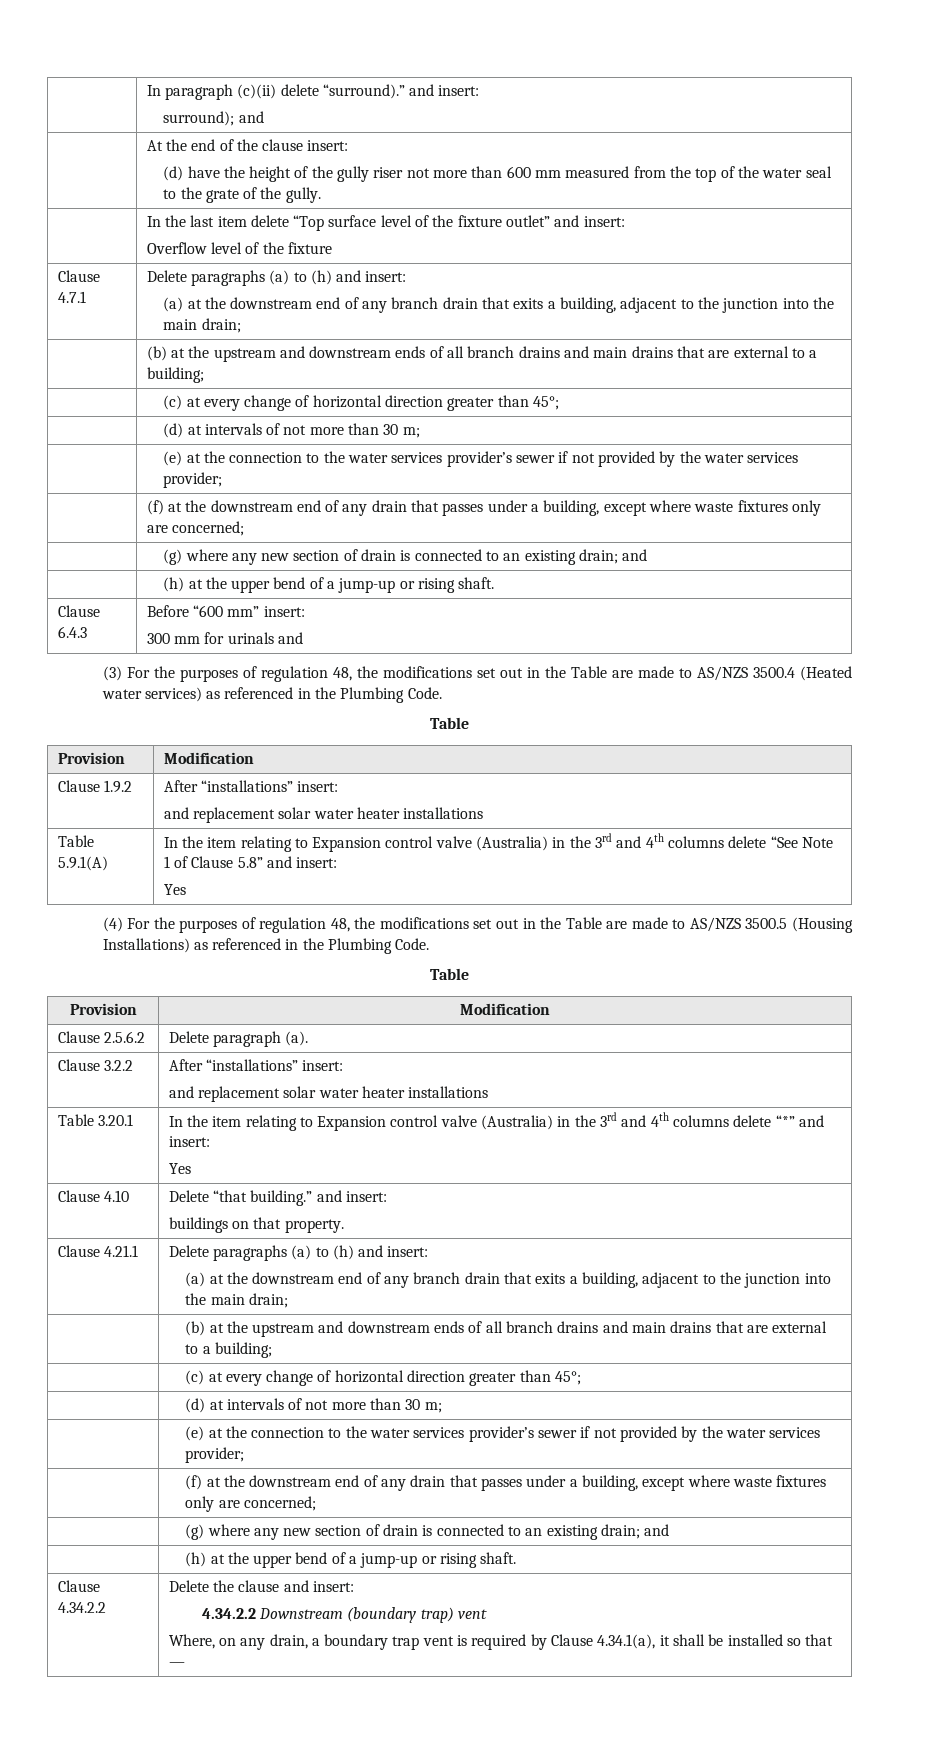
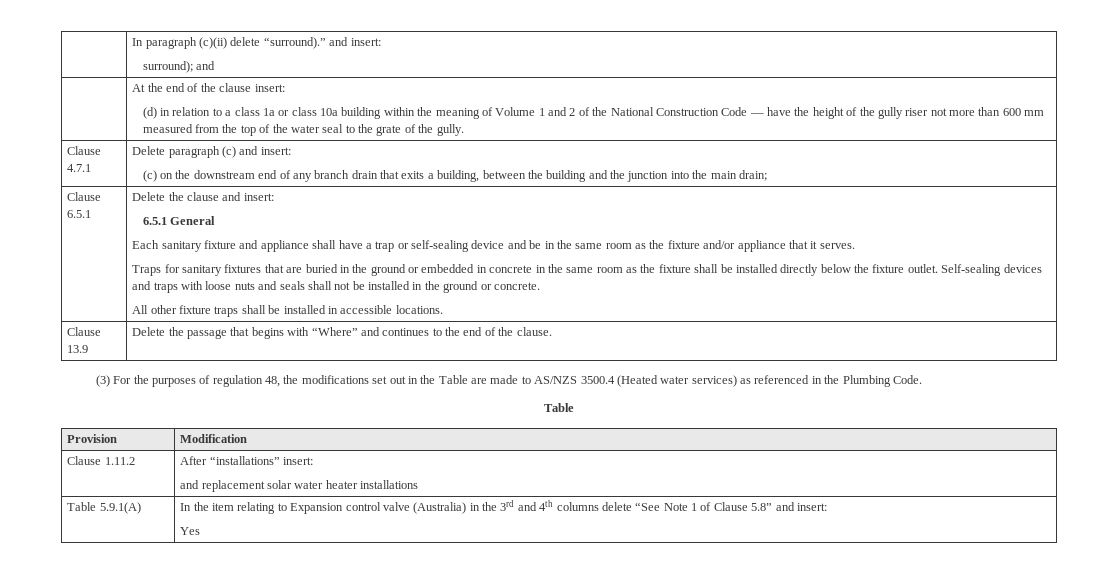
- (d) have the height of the gully riser not more than 600 mm measured from the top of the water seal to the grate of the gully.
+ (d) in relation to a class 1a or class 10a building within the meaning of Volume 1 and 2 of the National Construction Code — have the height of the gully riser not more than 600 mm measured from the top of the water seal to the grate of the gully.
- | In the last item delete “Top surface level of the fixture outlet” and insert:
- Overflow level of the fixture
- Clause 4.7.1 | Delete paragraphs (a) to (h) and insert:
- (a) at the downstream end of any branch drain that exits a building, adjacent to the junction into the main drain;
- | (b) at the upstream and downstream ends of all branch drains and main drains that are external to a building;
- | (c) at every change of horizontal direction greater than 45°;
- | (d) at intervals of not more than 30 m;
- | (e) at the connection to the water services provider’s sewer if not provided by the water services provider;
- | (f) at the downstream end of any drain that passes under a building, except where waste fixtures only are concerned;
- | (g) where any new section of drain is connected to an existing drain; and
- | (h) at the upper bend of a jump-up or rising shaft.
- Clause 6.4.3 | Before “600 mm” insert:
- 300 mm for urinals and
+ Clause 4.7.1 | Delete paragraph (c) and insert:
+ (c) on the downstream end of any branch drain that exits a building, between the building and the junction into the main drain;
+ Clause 6.5.1 | Delete the clause and insert:
+ 6.5.1 General
+ Each sanitary fixture and appliance shall have a trap or self-sealing device and be in the same room as the fixture and/or appliance that it serves.
+ Traps for sanitary fixtures that are buried in the ground or embedded in concrete in the same room as the fixture shall be installed directly below the fixture outlet. Self-sealing devices and traps with loose nuts and seals shall not be installed in the ground or concrete.
+ All other fixture traps shall be installed in accessible locations.
+ Clause 13.9 | Delete the passage that begins with “Where” and continues to the end of the clause.
- Clause 1.9.2 | After “installations” insert:
+ Clause 1.11.2 | After “installations” insert:
- (4) For the purposes of regulation 48, the modifications set out in the Table are made to AS/NZS 3500.5 (Housing Installations) as referenced in the Plumbing Code.
- Table
- Provision | Modification
- Clause 2.5.6.2 | Delete paragraph (a).
- Clause 3.2.2 | After “installations” insert:
- and replacement solar water heater installations
- Table 3.20.1 | In the item relating to Expansion control valve (Australia) in the 3rd and 4th columns delete “*” and insert:
- Yes
- Clause 4.10 | Delete “that building.” and insert:
- buildings on that property.
- Clause 4.21.1 | Delete paragraphs (a) to (h) and insert:
- (a) at the downstream end of any branch drain that exits a building, adjacent to the junction into the main drain;
- | (b) at the upstream and downstream ends of all branch drains and main drains that are external to a building;
- | (c) at every change of horizontal direction greater than 45°;
- | (d) at intervals of not more than 30 m;
- | (e) at the connection to the water services provider’s sewer if not provided by the water services provider;
- | (f) at the downstream end of any drain that passes under a building, except where waste fixtures only are concerned;
- | (g) where any new section of drain is connected to an existing drain; and
- | (h) at the upper bend of a jump-up or rising shaft.
- Clause 4.34.2.2 | Delete the clause and insert:
- 4.34.2.2 Downstream (boundary trap) vent
- Where, on any drain, a boundary trap vent is required by Clause 4.34.1(a), it shall be installed so that —

